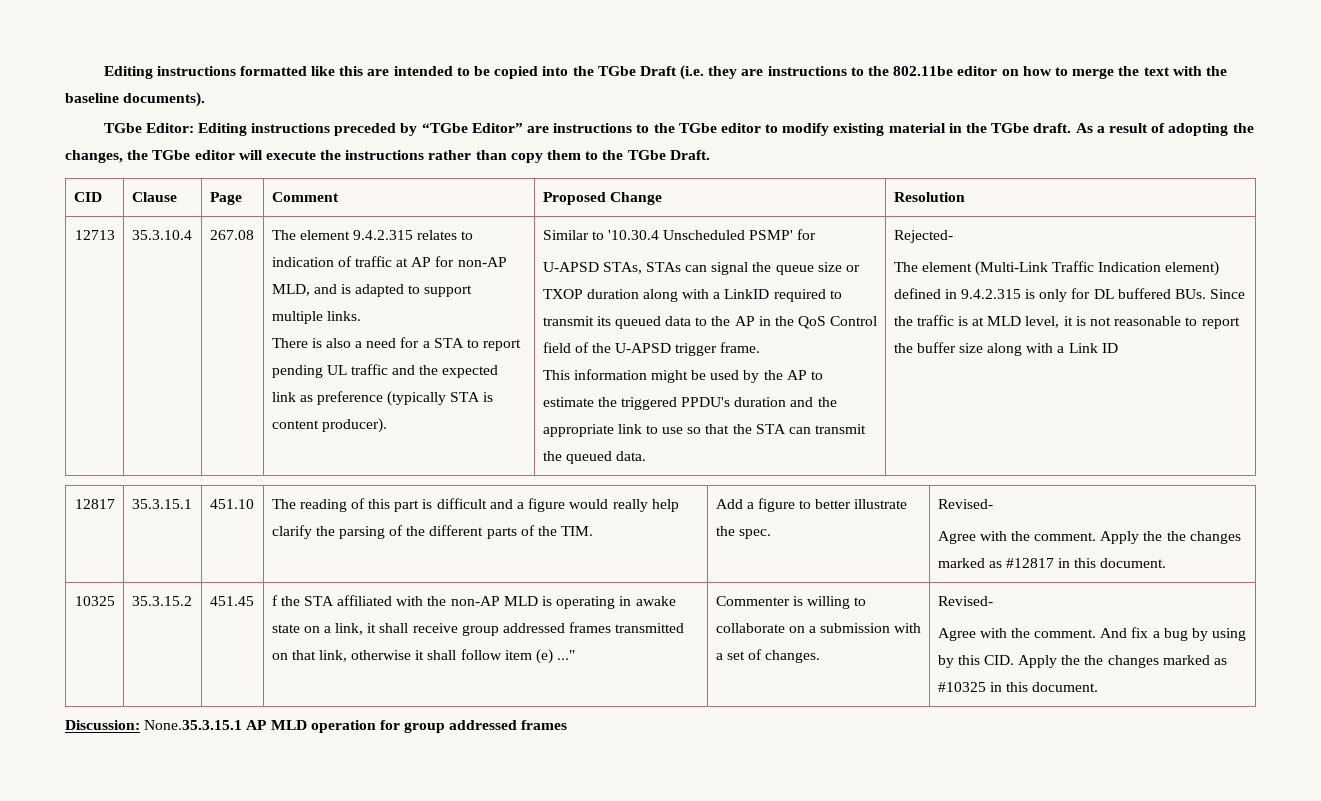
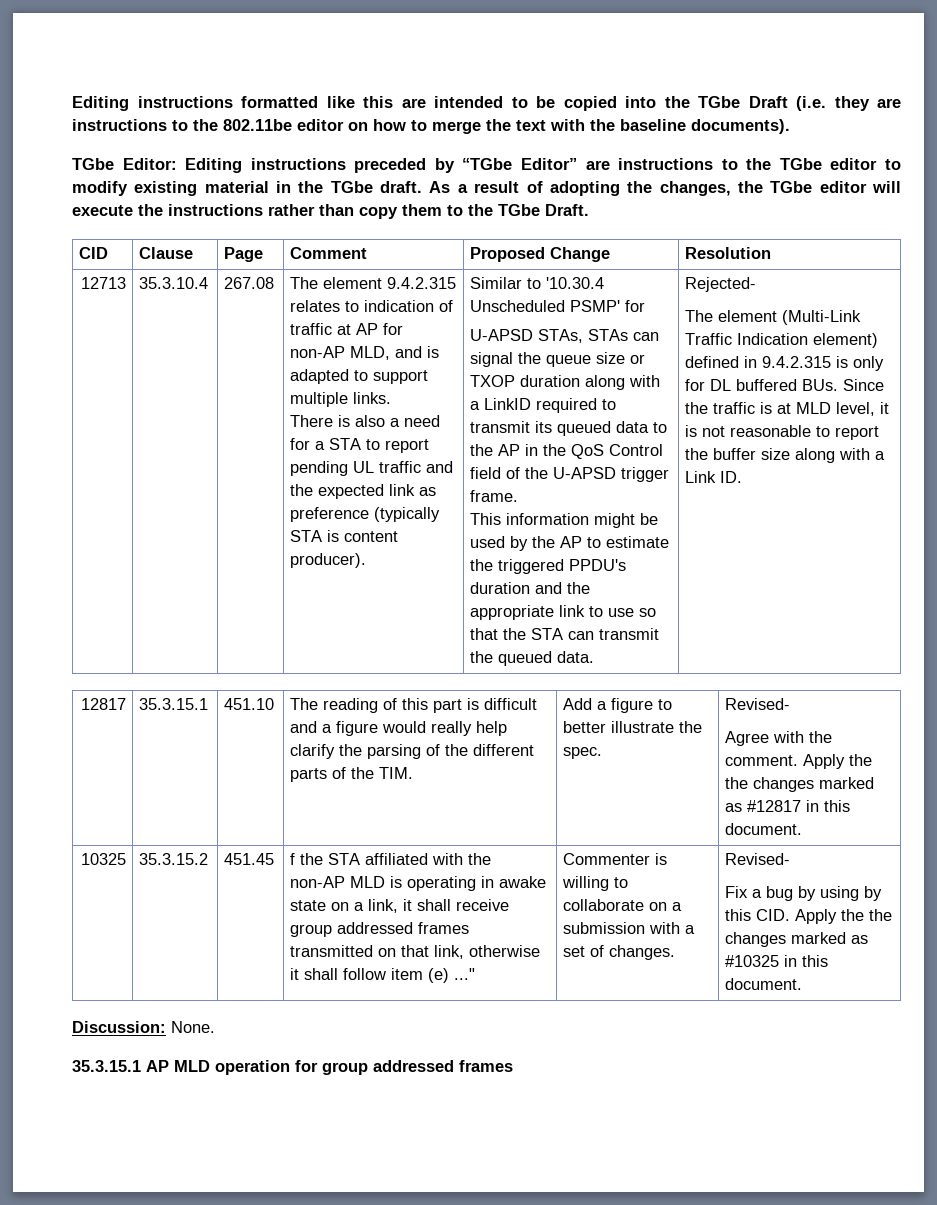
- The element (Multi-Link Traffic Indication element) defined in 9.4.2.315 is only for DL buffered BUs. Since the traffic is at MLD level, it is not reasonable to report the buffer size along with a Link ID
+ The element (Multi-Link Traffic Indication element) defined in 9.4.2.315 is only for DL buffered BUs. Since the traffic is at MLD level, it is not reasonable to report the buffer size along with a Link ID.
- Agree with the comment. And fix a bug by using by this CID. Apply the the changes marked as #10325 in this document.
+ Fix a bug by using by this CID. Apply the the changes marked as #10325 in this document.
- Discussion: None.35.3.15.1 AP MLD operation for group addressed frames
+ Discussion: None.
+ 35.3.15.1 AP MLD operation for group addressed frames

